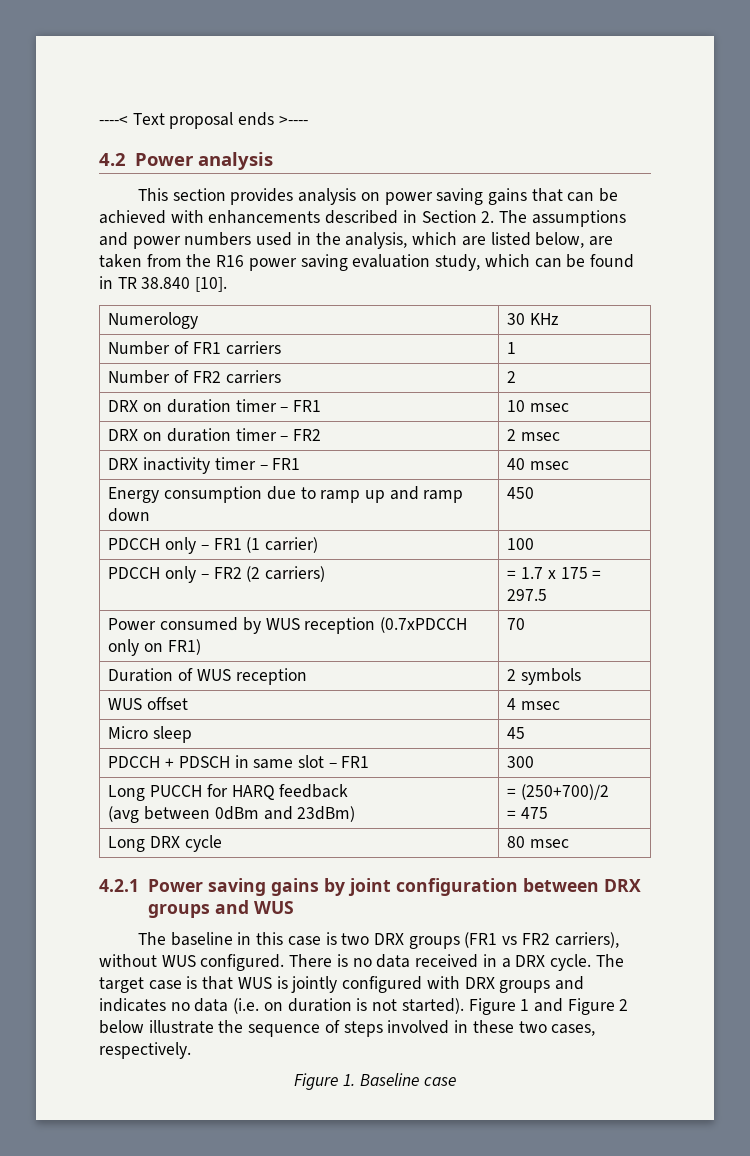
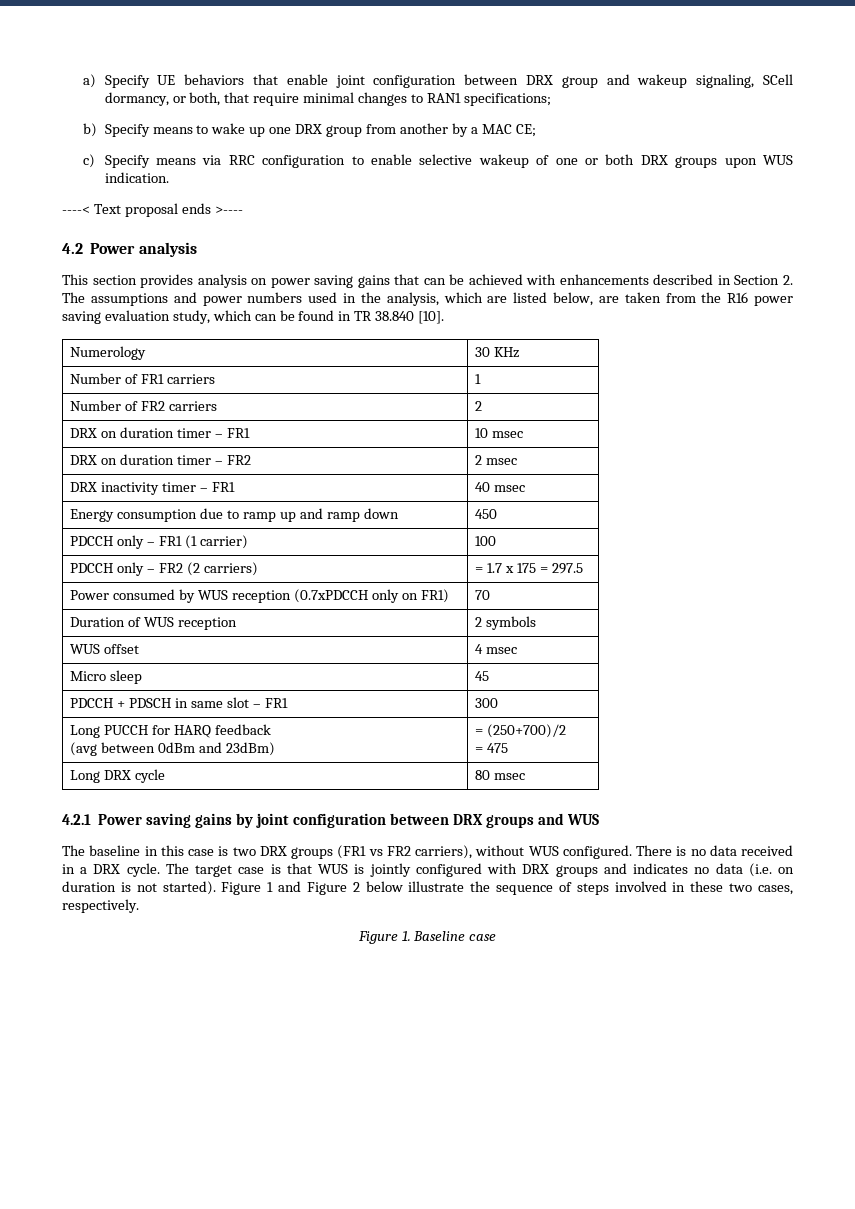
+ a) Specify UE behaviors that enable joint configuration between DRX group and wakeup signaling, SCell dormancy, or both, that require minimal changes to RAN1 specifications;
+ b) Specify means to wake up one DRX group from another by a MAC CE;
+ c) Specify means via RRC configuration to enable selective wakeup of one or both DRX groups upon WUS indication.

